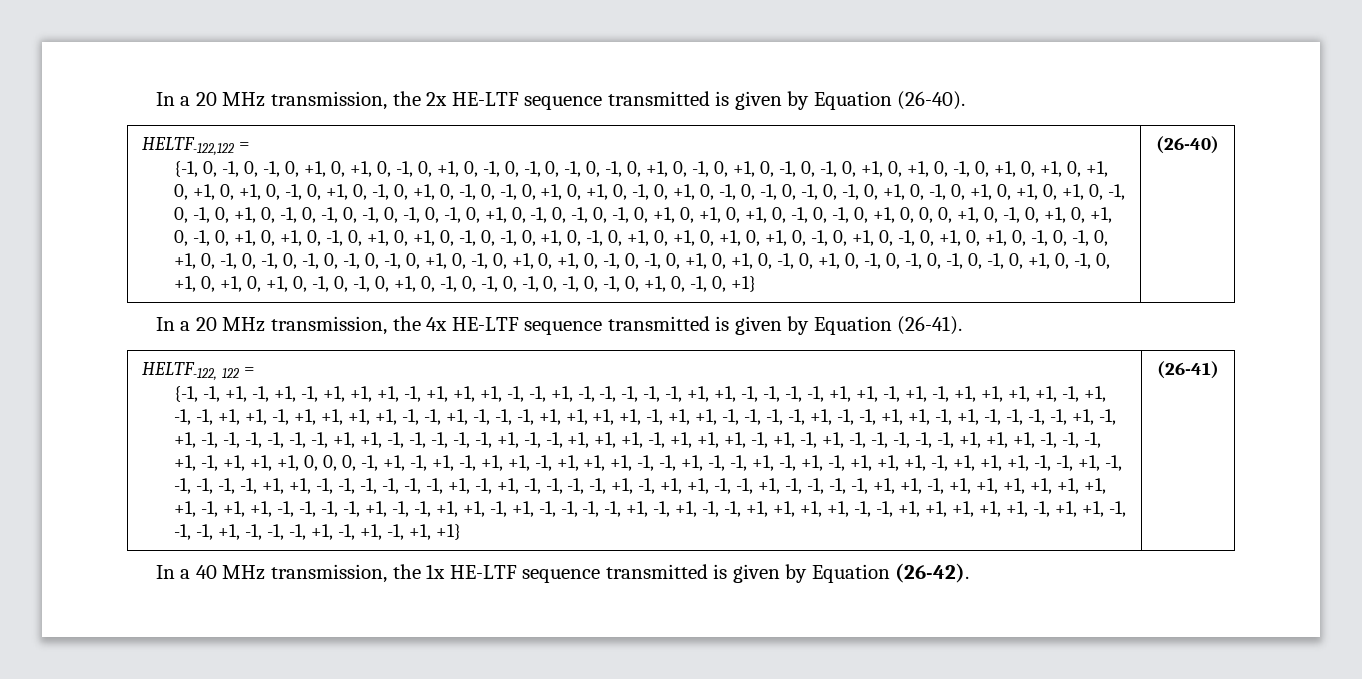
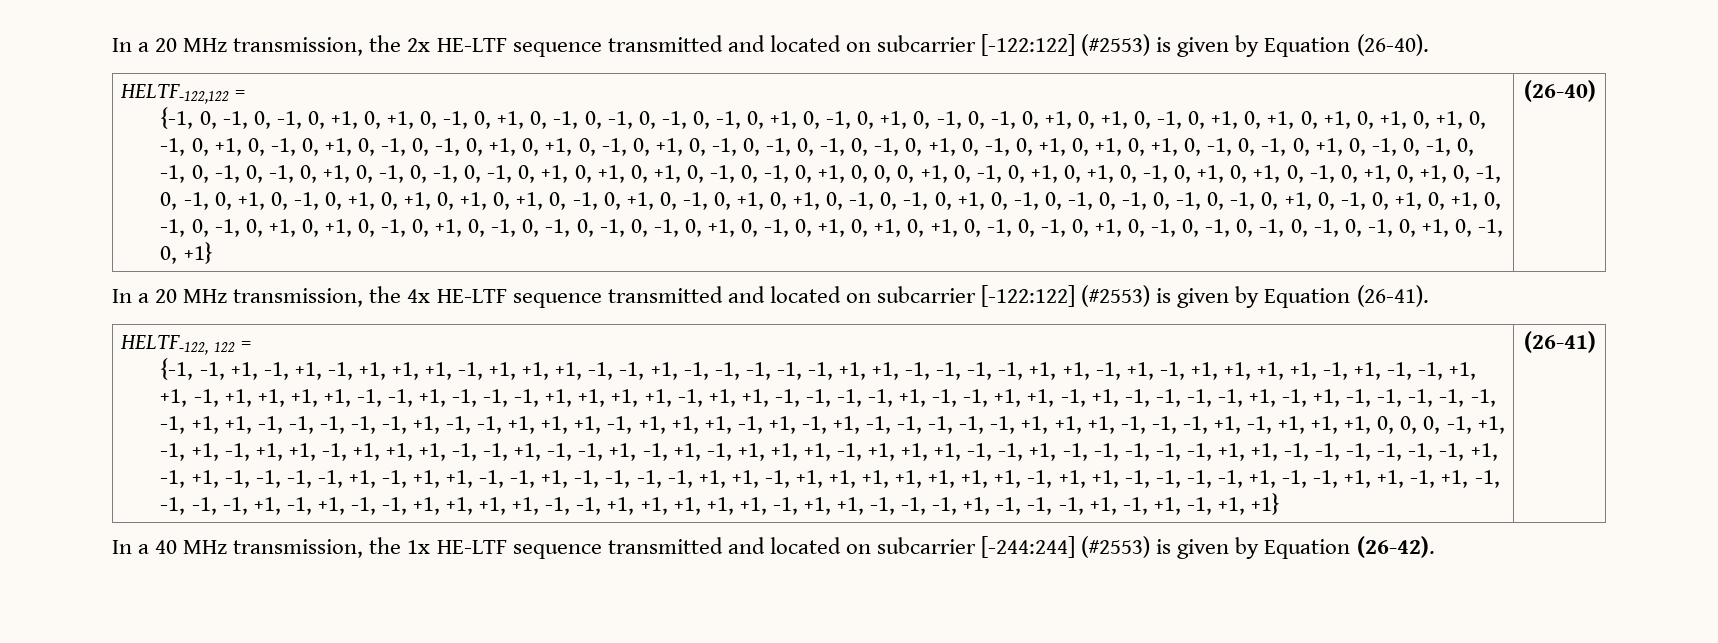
- In a 20 MHz transmission, the 2x HE-LTF sequence transmitted is given by Equation (26-40).
+ In a 20 MHz transmission, the 2x HE-LTF sequence transmitted and located on subcarrier [-122:122] (#2553) is given by Equation (26-40).
- In a 20 MHz transmission, the 4x HE-LTF sequence transmitted is given by Equation (26-41).
+ In a 20 MHz transmission, the 4x HE-LTF sequence transmitted and located on subcarrier [-122:122] (#2553) is given by Equation (26-41).
- In a 40 MHz transmission, the 1x HE-LTF sequence transmitted is given by Equation (26-42).
+ In a 40 MHz transmission, the 1x HE-LTF sequence transmitted and located on subcarrier [-244:244] (#2553) is given by Equation (26-42).

